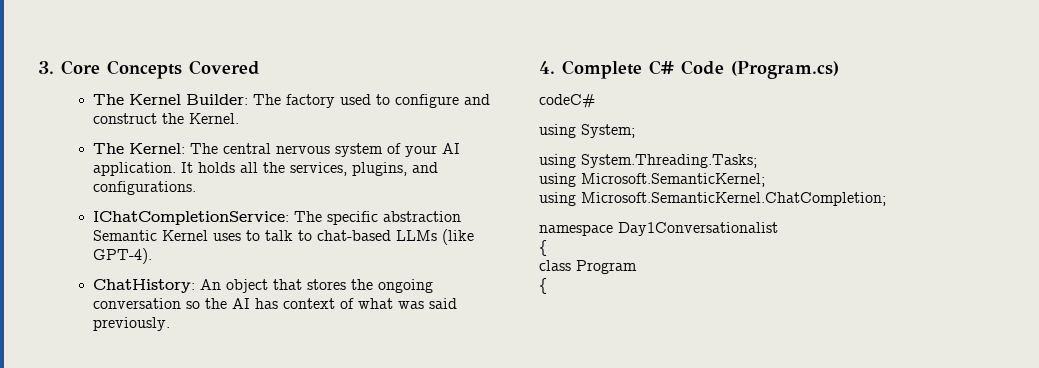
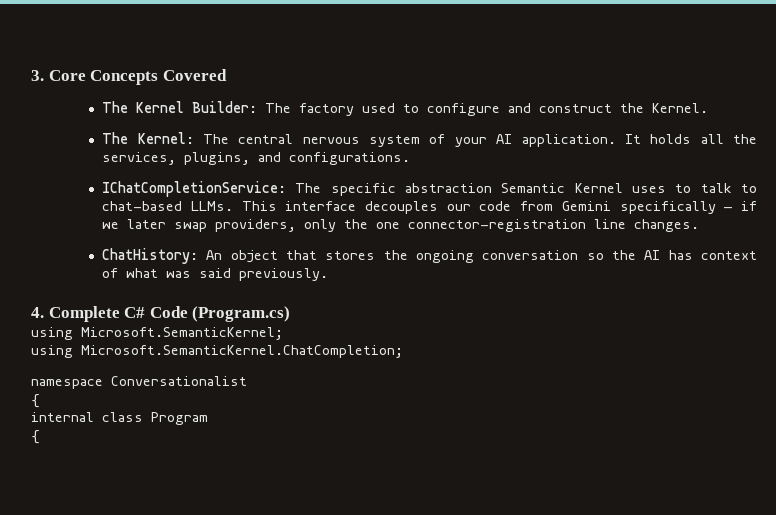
- IChatCompletionService: The specific abstraction Semantic Kernel uses to talk to chat-based LLMs (like GPT-4).
+ IChatCompletionService: The specific abstraction Semantic Kernel uses to talk to chat-based LLMs. This interface decouples our code from Gemini specifically — if we later swap providers, only the one connector-registration line changes.
- codeC#
- using System;
- using System.Threading.Tasks;
- namespace Day1Conversationalist
+ namespace Conversationalist
- class Program
+ internal class Program

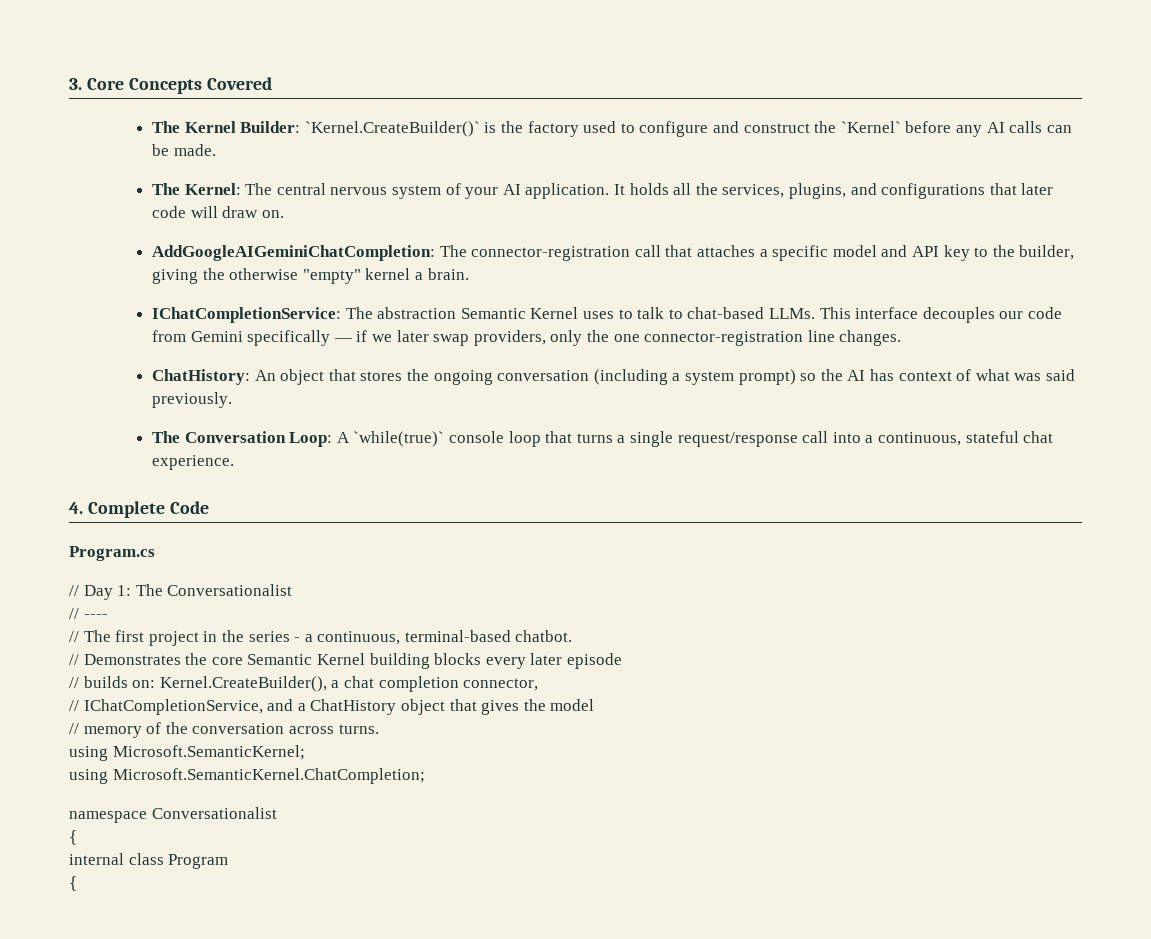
- The Kernel Builder: The factory used to configure and construct the Kernel.
+ The Kernel Builder: `Kernel.CreateBuilder()` is the factory used to configure and construct the `Kernel` before any AI calls can be made.
- It holds all the services, plugins, and configurations.
+ It holds all the services, plugins, and configurations that later code will draw on.
+ AddGoogleAIGeminiChatCompletion: The connector-registration call that attaches a specific model and API key to the builder, giving the otherwise "empty" kernel a brain.
- IChatCompletionService: The specific abstraction Semantic Kernel uses to talk to chat-based LLMs.
+ IChatCompletionService: The abstraction Semantic Kernel uses to talk to chat-based LLMs.
- ChatHistory: An object that stores the ongoing conversation so the AI has context of what was said previously.
+ ChatHistory: An object that stores the ongoing conversation (including a system prompt) so the AI has context of what was said previously.
+ The Conversation Loop: A `while(true)` console loop that turns a single request/response call into a continuous, stateful chat experience.
- 4. Complete C# Code (Program.cs)
+ 4. Complete Code
+ Program.cs
+ // Day 1: The Conversationalist
+ // ----
+ // The first project in the series - a continuous, terminal-based chatbot.
+ // Demonstrates the core Semantic Kernel building blocks every later episode
+ // builds on: Kernel.CreateBuilder(), a chat completion connector,
+ // IChatCompletionService, and a ChatHistory object that gives the model
+ // memory of the conversation across turns.

